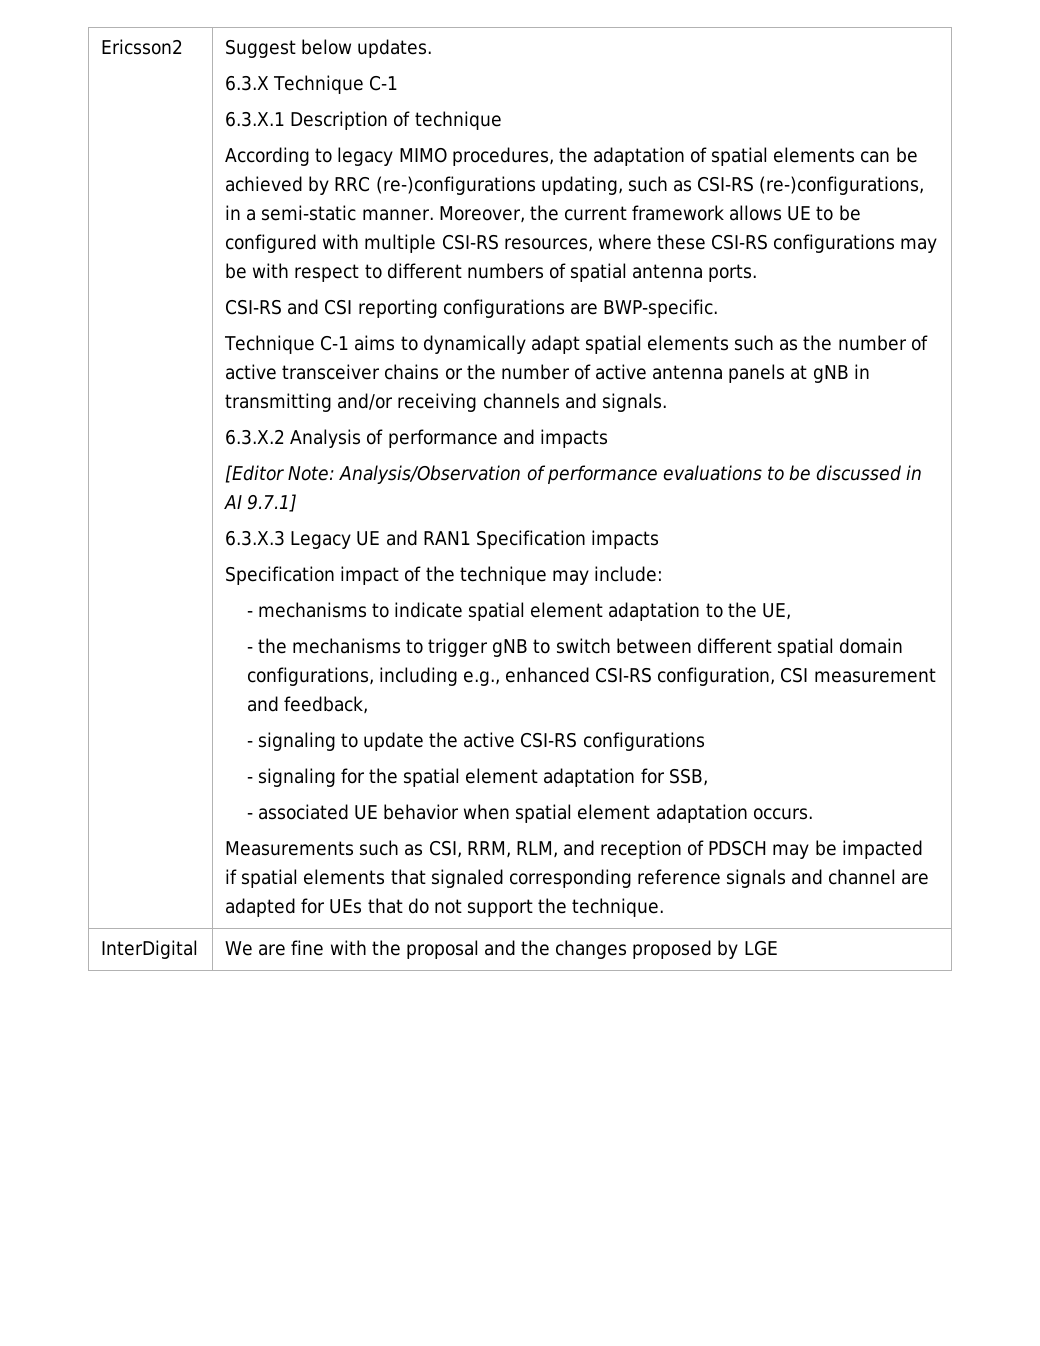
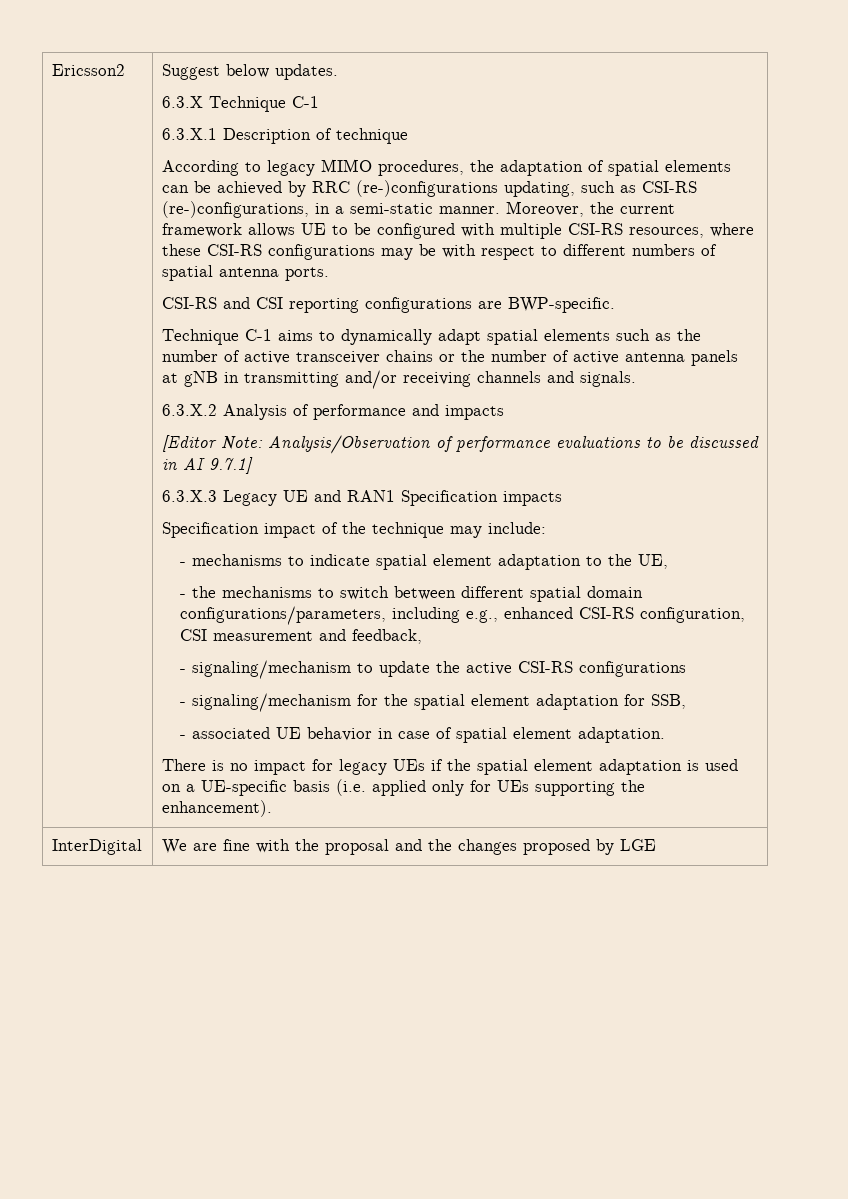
- - the mechanisms to trigger gNB to switch between different spatial domain configurations, including e.g., enhanced CSI-RS configuration, CSI measurement and feedback,
+ - the mechanisms to switch between different spatial domain configurations/parameters, including e.g., enhanced CSI-RS configuration, CSI measurement and feedback,
- - signaling to update the active CSI-RS configurations
+ - signaling/mechanism to update the active CSI-RS configurations
- - signaling for the spatial element adaptation for SSB,
+ - signaling/mechanism for the spatial element adaptation for SSB,
- - associated UE behavior when spatial element adaptation occurs.
- Measurements such as CSI, RRM, RLM, and reception of PDSCH may be impacted if spatial elements that signaled corresponding reference signals and channel are adapted for UEs that do not support the technique.
+ - associated UE behavior in case of spatial element adaptation.
+ There is no impact for legacy UEs if the spatial element adaptation is used on a UE-specific basis (i.e. applied only for UEs supporting the enhancement).

